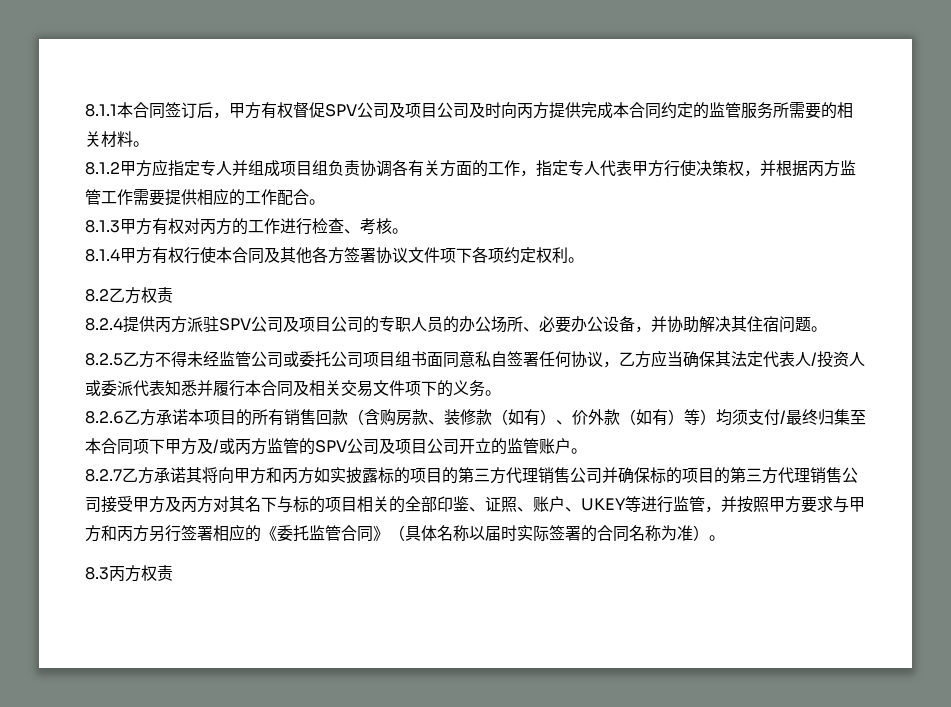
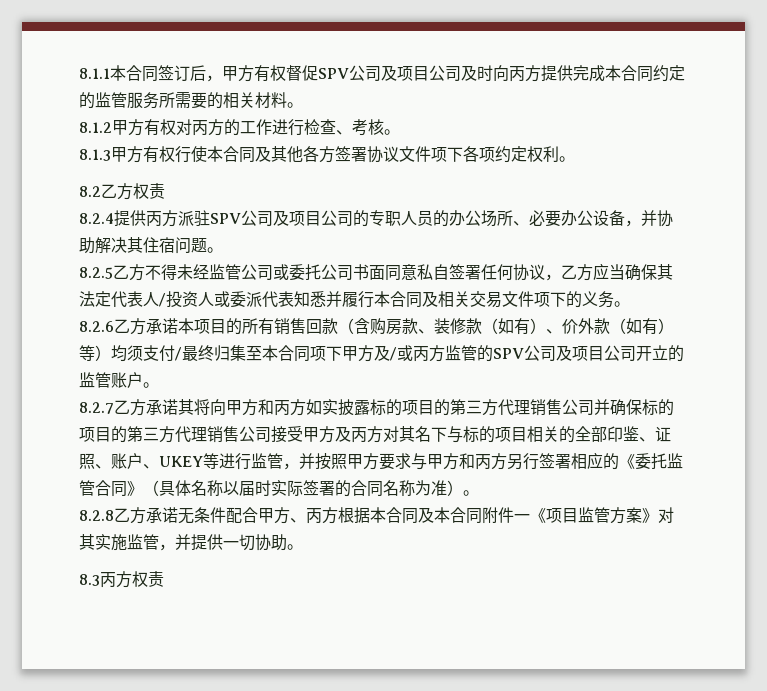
- 8.1.2甲方应指定专人并组成项目组负责协调各有关方面的工作，指定专人代表甲方行使决策权，并根据丙方监管工作需要提供相应的工作配合。
- 8.1.3甲方有权对丙方的工作进行检查、考核。
+ 8.1.2甲方有权对丙方的工作进行检查、考核。
- 8.1.4甲方有权行使本合同及其他各方签署协议文件项下各项约定权利。
+ 8.1.3甲方有权行使本合同及其他各方签署协议文件项下各项约定权利。
- 8.2.5乙方不得未经监管公司或委托公司项目组书面同意私自签署任何协议，乙方应当确保其法定代表人/投资人或委派代表知悉并履行本合同及相关交易文件项下的义务。
+ 8.2.5乙方不得未经监管公司或委托公司书面同意私自签署任何协议，乙方应当确保其法定代表人/投资人或委派代表知悉并履行本合同及相关交易文件项下的义务。
+ 8.2.8乙方承诺无条件配合甲方、丙方根据本合同及本合同附件一《项目监管方案》对其实施监管，并提供一切协助。

